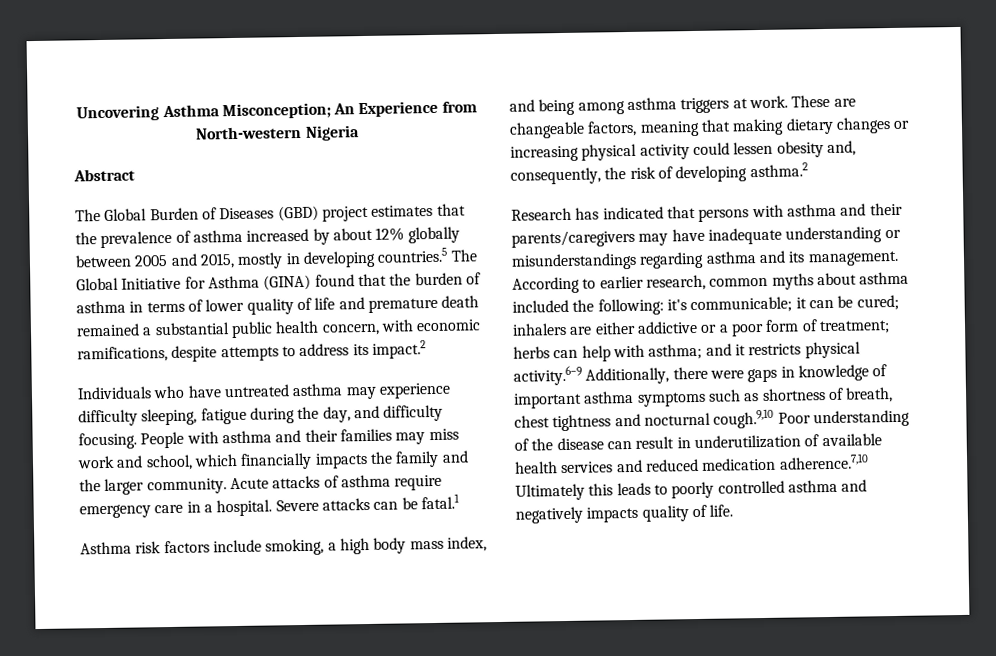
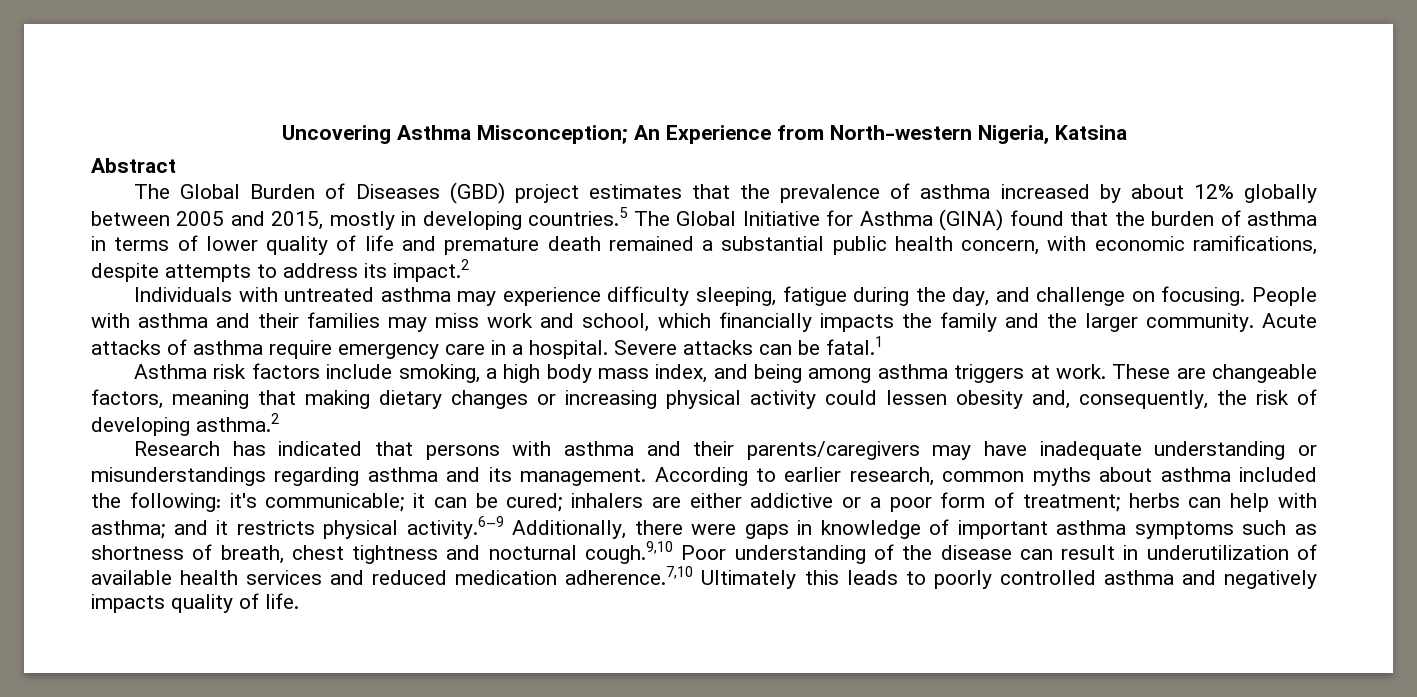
- Uncovering Asthma Misconception; An Experience from North-western Nigeria
+ Uncovering Asthma Misconception; An Experience from North-western Nigeria, Katsina
- Individuals who have untreated asthma may experience difficulty sleeping, fatigue during the day, and difficulty focusing.
+ Individuals with untreated asthma may experience difficulty sleeping, fatigue during the day, and challenge on focusing.

